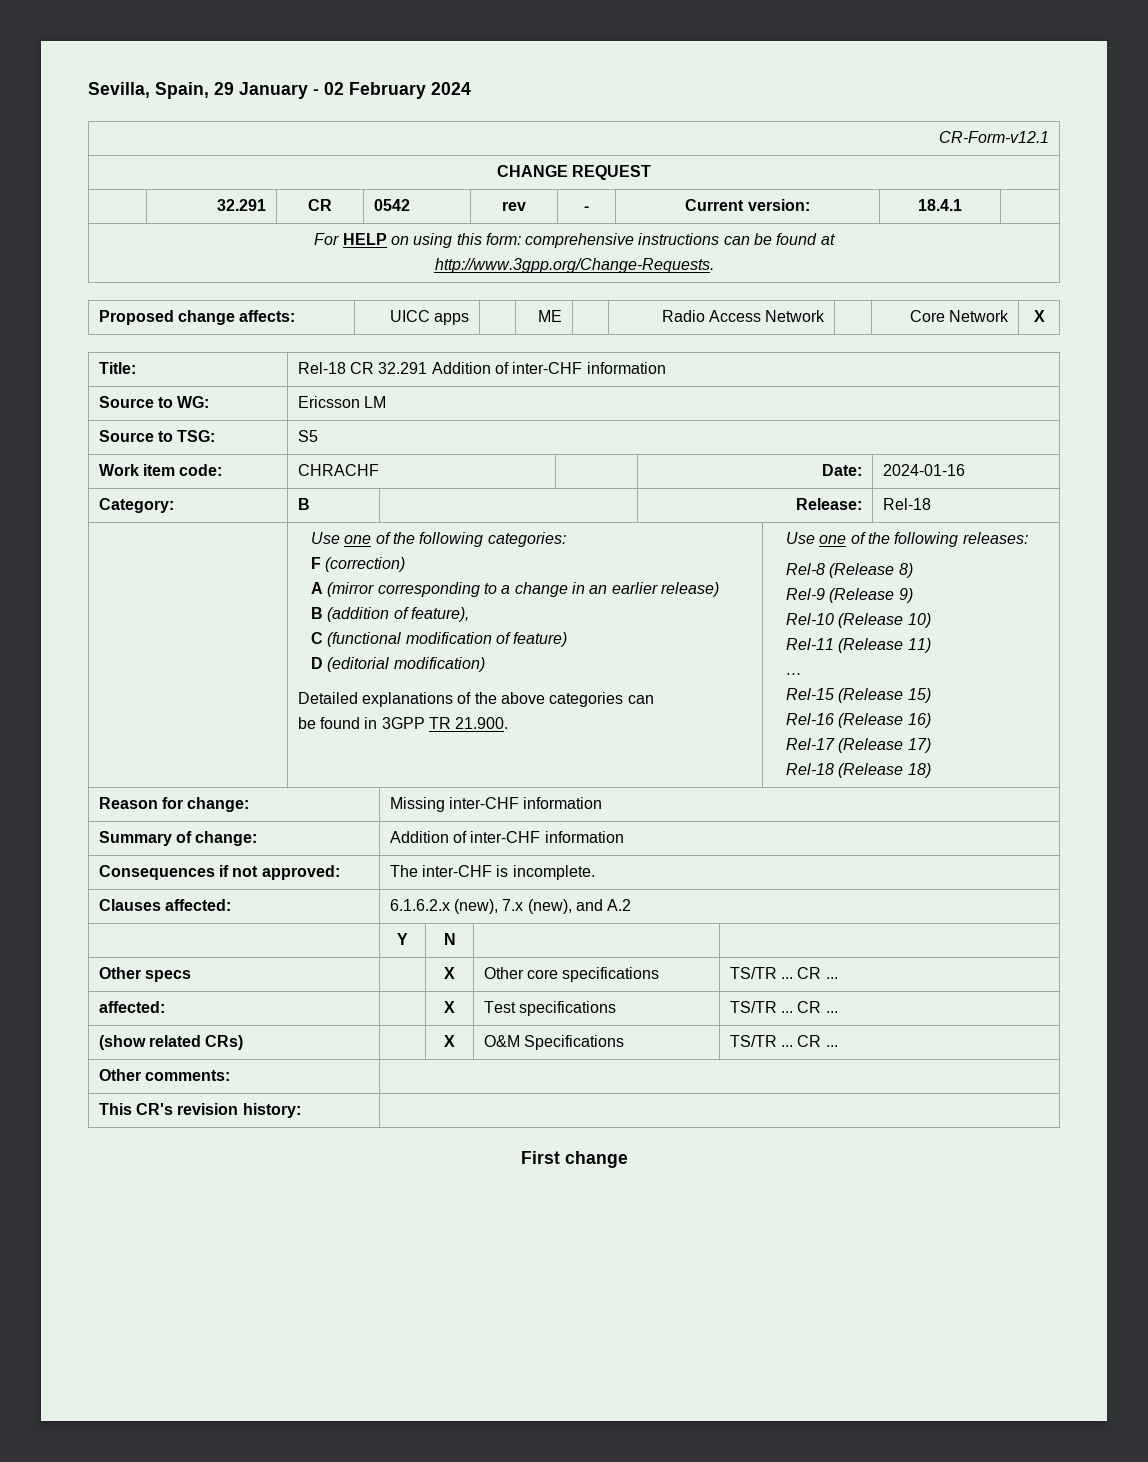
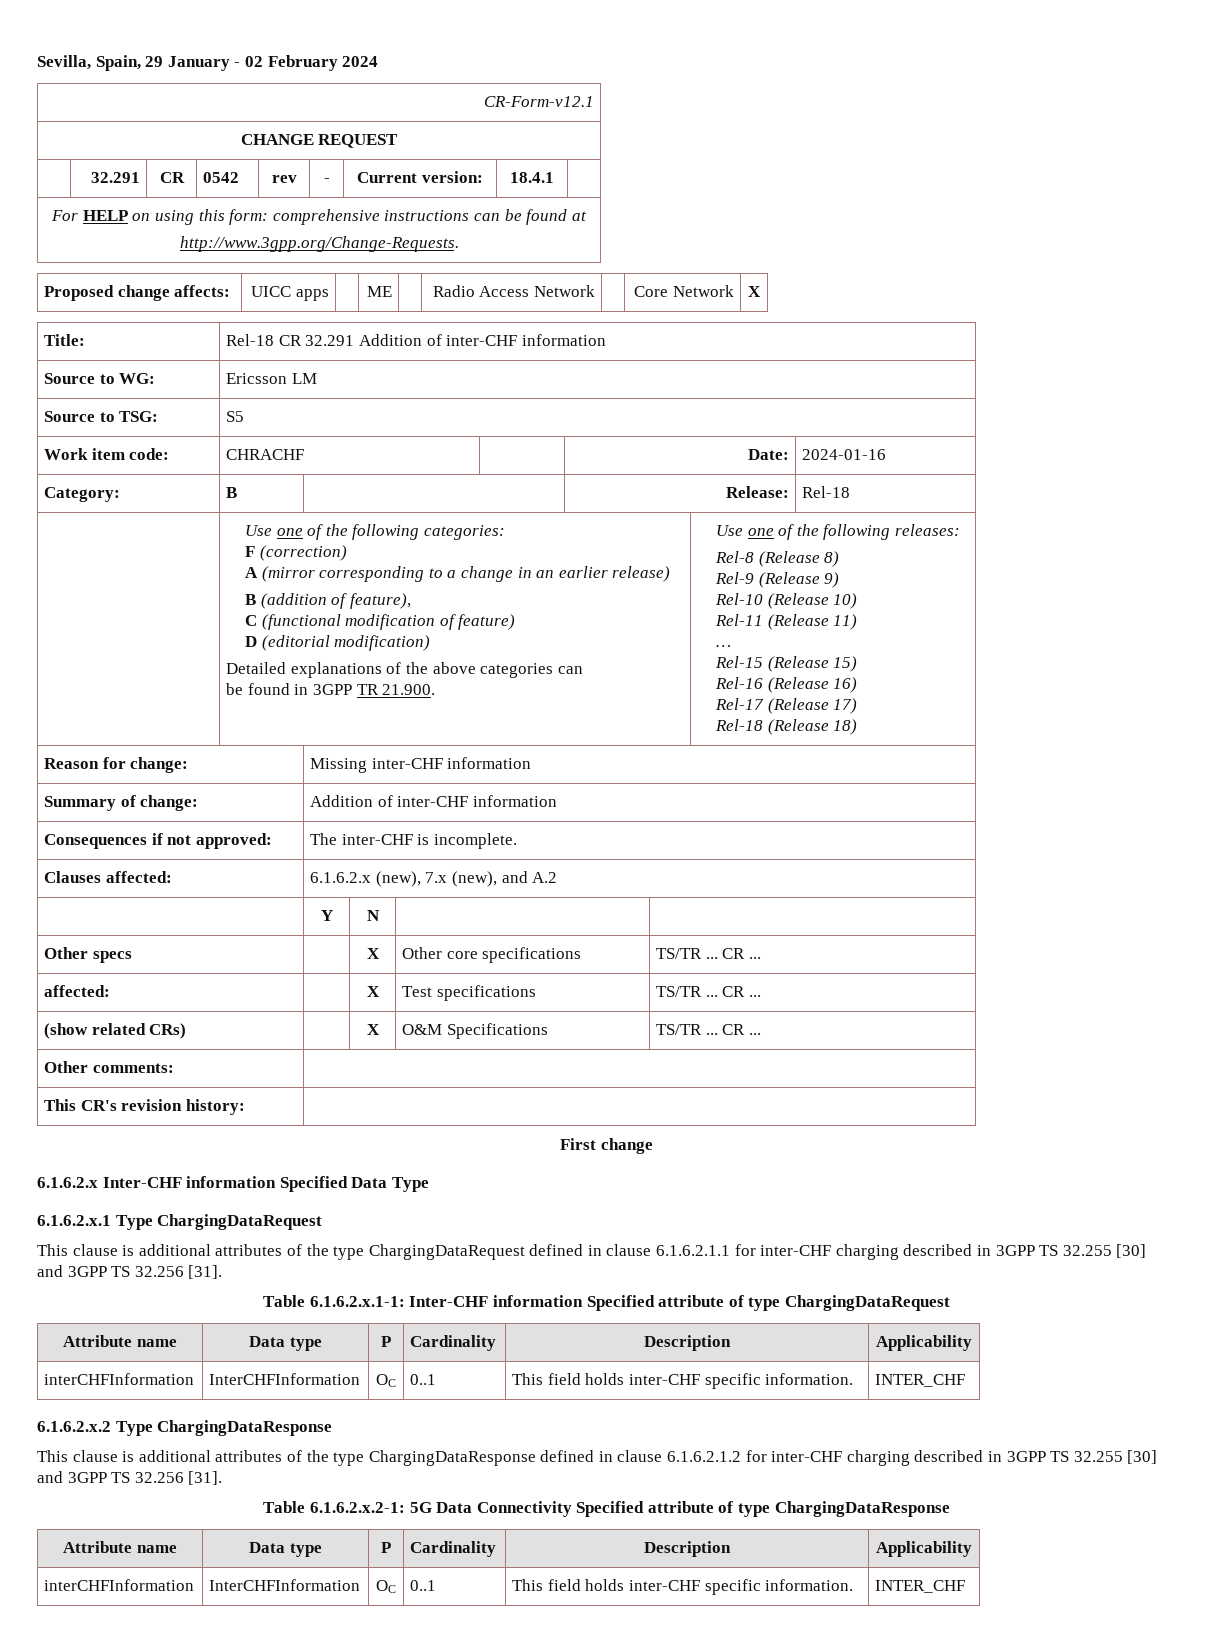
+ 6.1.6.2.x Inter-CHF information Specified Data Type
+ 6.1.6.2.x.1 Type ChargingDataRequest
+ This clause is additional attributes of the type ChargingDataRequest defined in clause 6.1.6.2.1.1 for inter-CHF charging described in 3GPP TS 32.255 [30] and 3GPP TS 32.256 [31].
+ Table 6.1.6.2.x.1-1: Inter-CHF information Specified attribute of type ChargingDataRequest
+ Attribute name | Data type | P | Cardinality | Description | Applicability
+ interCHFInformation | InterCHFInformation | OC | 0..1 | This field holds inter-CHF specific information. | INTER_CHF
+ 6.1.6.2.x.2 Type ChargingDataResponse
+ This clause is additional attributes of the type ChargingDataResponse defined in clause 6.1.6.2.1.2 for inter-CHF charging described in 3GPP TS 32.255 [30] and 3GPP TS 32.256 [31].
+ Table 6.1.6.2.x.2-1: 5G Data Connectivity Specified attribute of type ChargingDataResponse
+ Attribute name | Data type | P | Cardinality | Description | Applicability
+ interCHFInformation | InterCHFInformation | OC | 0..1 | This field holds inter-CHF specific information. | INTER_CHF

